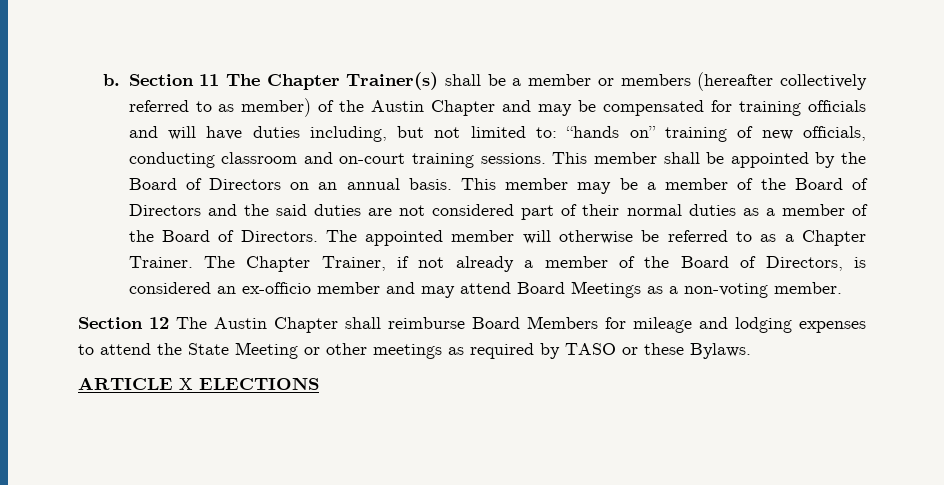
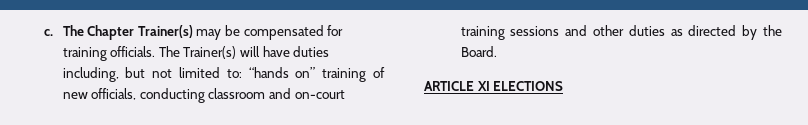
- b. Section 11 The Chapter Trainer(s) shall be a member or members (hereafter collectively referred to as member) of the Austin Chapter and may be compensated for training officials and will have duties including, but not limited to: “hands on” training of new officials, conducting classroom and on-court training sessions. This member shall be appointed by the Board of Directors on an annual basis. This member may be a member of the Board of Directors and the said duties are not considered part of their normal duties as a member of the Board of Directors. The appointed member will otherwise be referred to as a Chapter Trainer. The Chapter Trainer, if not already a member of the Board of Directors, is considered an ex-officio member and may attend Board Meetings as a non-voting member.
- Section 12 The Austin Chapter shall reimburse Board Members for mileage and lodging expenses to attend the State Meeting or other meetings as required by TASO or these Bylaws.
+ c. The Chapter Trainer(s) may be compensated for training officials. The Trainer(s) will have duties including, but not limited to: “hands on” training of new officials, conducting classroom and on-court training sessions and other duties as directed by the Board.
- ARTICLE X ELECTIONS
+ ARTICLE XI ELECTIONS

